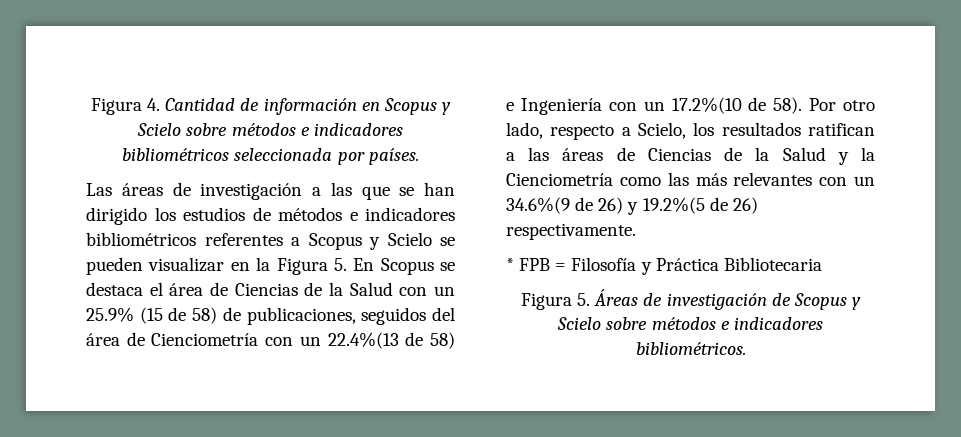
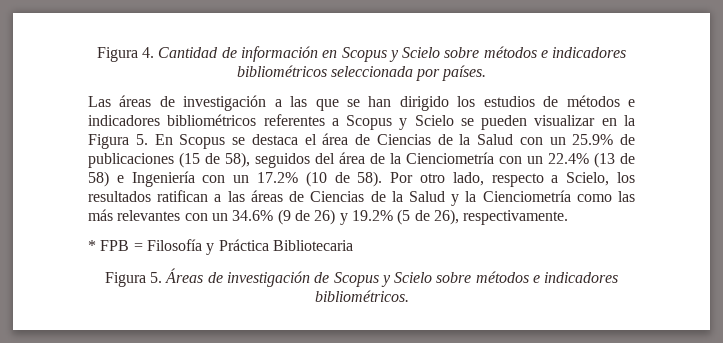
- Las áreas de investigación a las que se han dirigido los estudios de métodos e indicadores bibliométricos referentes a Scopus y Scielo se pueden visualizar en la Figura 5. En Scopus se destaca el área de Ciencias de la Salud con un 25.9% (15 de 58) de publicaciones, seguidos del área de Cienciometría con un 22.4%(13 de 58) e Ingeniería con un 17.2%(10 de 58).
+ Las áreas de investigación a las que se han dirigido los estudios de métodos e indicadores bibliométricos referentes a Scopus y Scielo se pueden visualizar en la Figura 5. En Scopus se destaca el área de Ciencias de la Salud con un 25.9% de publicaciones (15 de 58), seguidos del área de la Cienciometría con un 22.4% (13 de 58) e Ingeniería con un 17.2% (10 de 58).
- Por otro lado, respecto a Scielo, los resultados ratifican a las áreas de Ciencias de la Salud y la Cienciometría como las más relevantes con un 34.6%(9 de 26) y 19.2%(5 de 26) respectivamente.
+ Por otro lado, respecto a Scielo, los resultados ratifican a las áreas de Ciencias de la Salud y la Cienciometría como las más relevantes con un 34.6% (9 de 26) y 19.2% (5 de 26), respectivamente.

